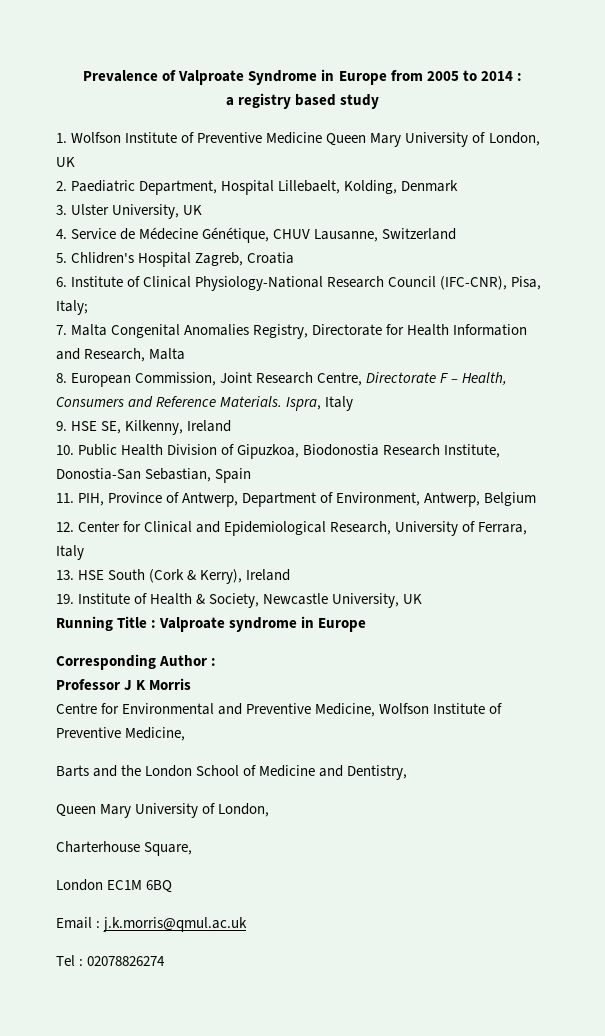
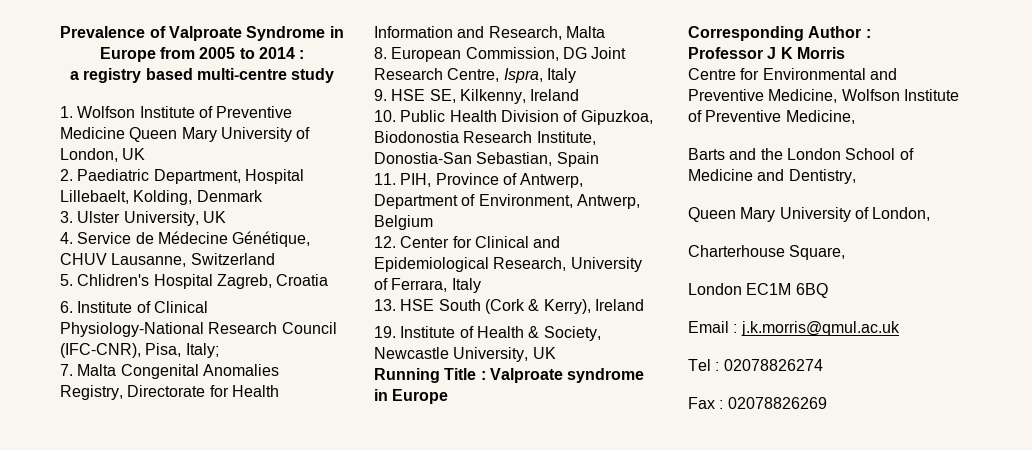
- a registry based study
+ a registry based multi-centre study
- 8. European Commission, Joint Research Centre, Directorate F – Health, Consumers and Reference Materials. Ispra, Italy
+ 8. European Commission, DG Joint Research Centre, Ispra, Italy
+ Fax : 02078826269

